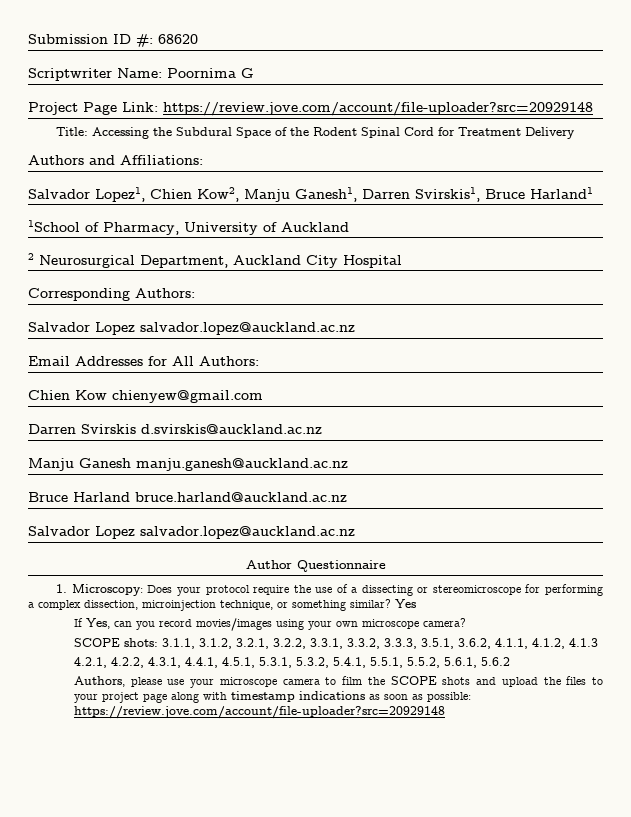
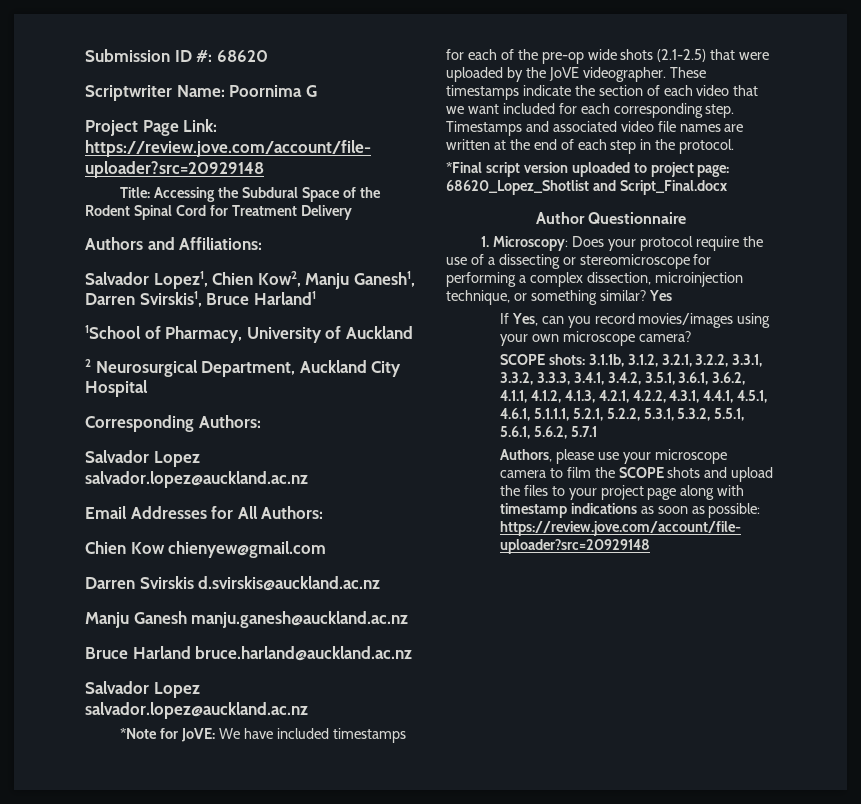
+ *Note for JoVE: We have included timestamps for each of the pre-op wide shots (2.1-2.5) that were uploaded by the JoVE videographer. These timestamps indicate the section of each video that we want included for each corresponding step. Timestamps and associated video file names are written at the end of each step in the protocol.
+ *Final script version uploaded to project page: 68620_Lopez_Shotlist and Script_Final.docx
- SCOPE shots: 3.1.1, 3.1.2, 3.2.1, 3.2.2, 3.3.1, 3.3.2, 3.3.3, 3.5.1, 3.6.2, 4.1.1, 4.1.2, 4.1.3
- 4.2.1, 4.2.2, 4.3.1, 4.4.1, 4.5.1, 5.3.1, 5.3.2, 5.4.1, 5.5.1, 5.5.2, 5.6.1, 5.6.2
+ SCOPE shots: 3.1.1b, 3.1.2, 3.2.1, 3.2.2, 3.3.1, 3.3.2, 3.3.3, 3.4.1, 3.4.2, 3.5.1, 3.6.1, 3.6.2, 4.1.1, 4.1.2, 4.1.3, 4.2.1, 4.2.2, 4.3.1, 4.4.1, 4.5.1, 4.6.1, 5.1.1.1, 5.2.1, 5.2.2, 5.3.1, 5.3.2, 5.5.1, 5.6.1, 5.6.2, 5.7.1

